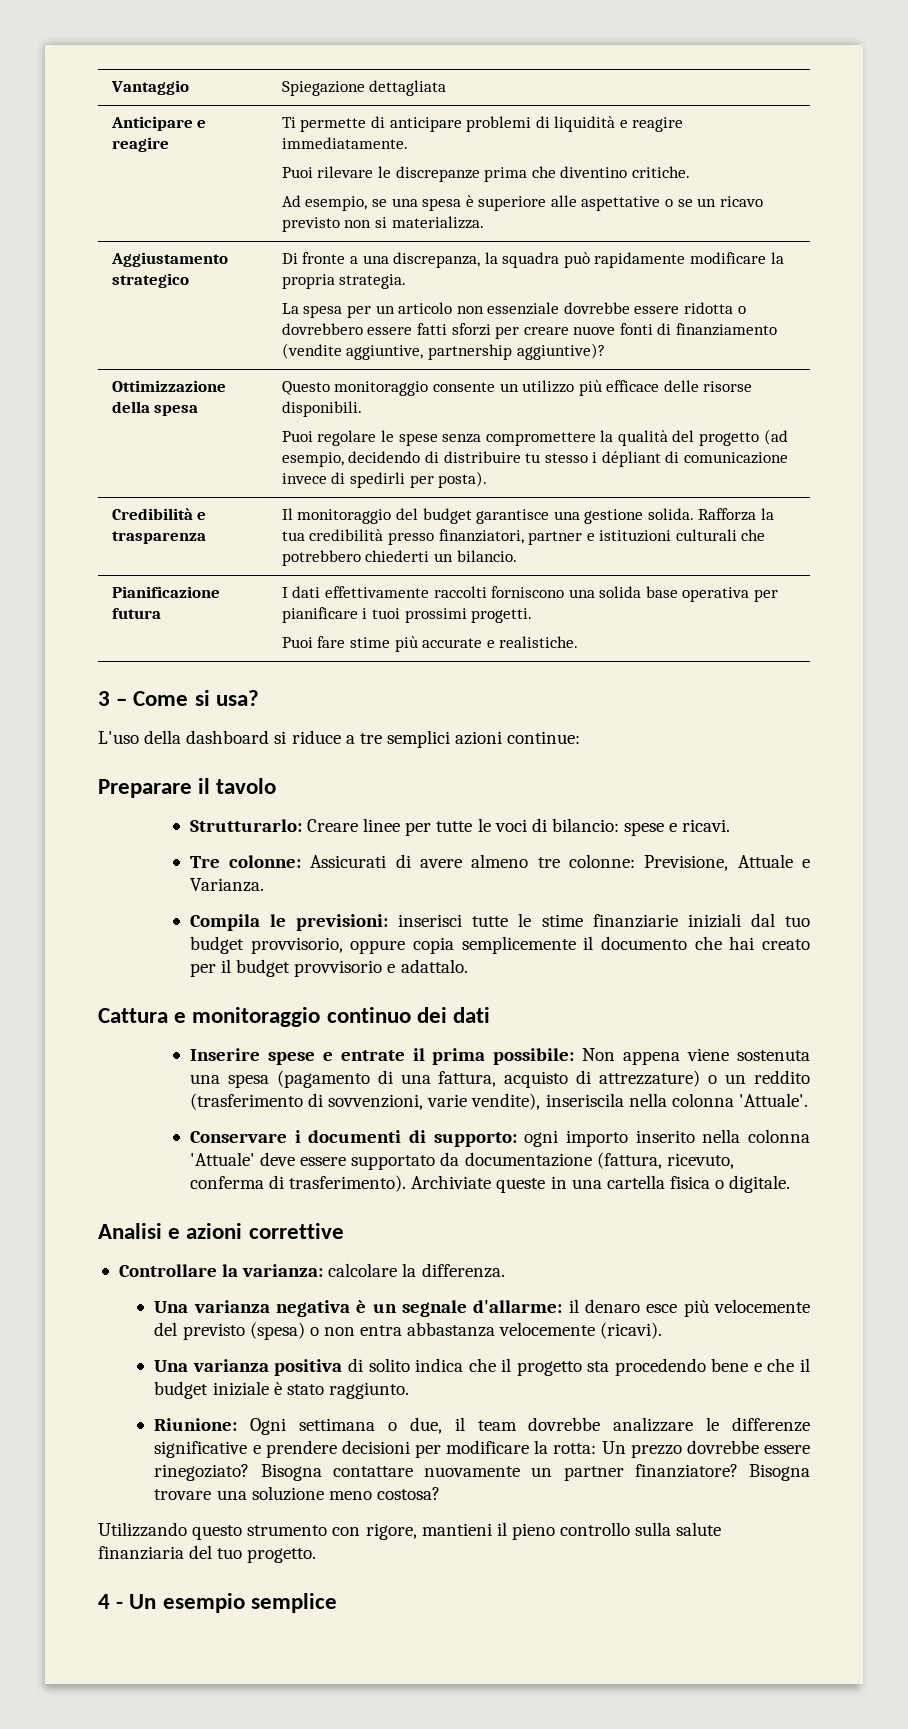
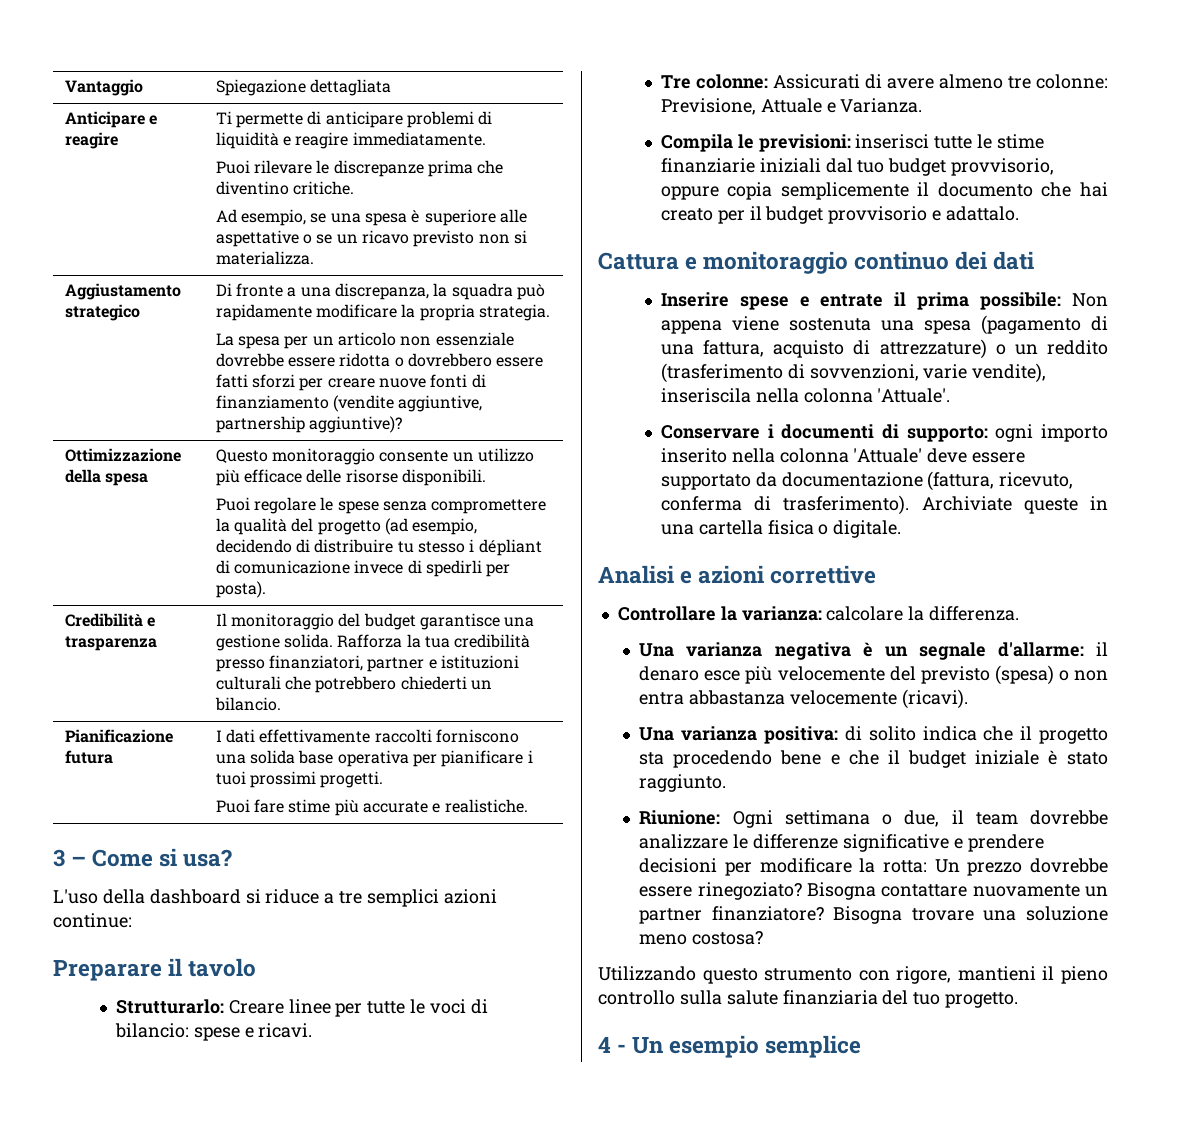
- Una varianza positiva di solito indica che il progetto sta procedendo bene e che il budget iniziale è stato raggiunto.
+ Una varianza positiva: di solito indica che il progetto sta procedendo bene e che il budget iniziale è stato raggiunto.

